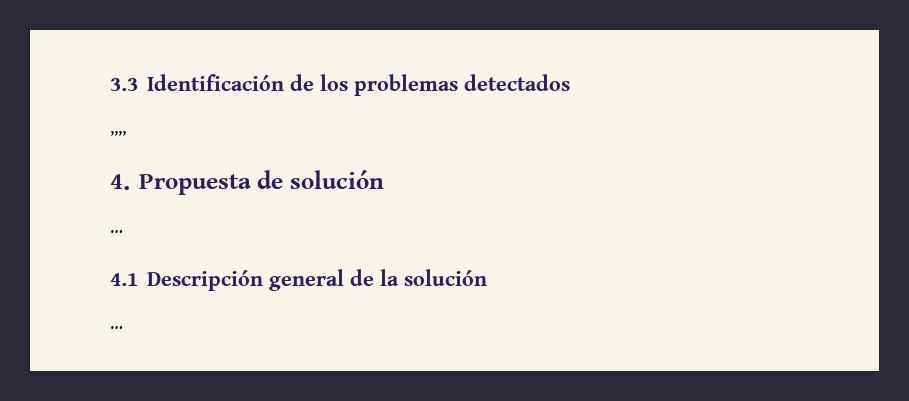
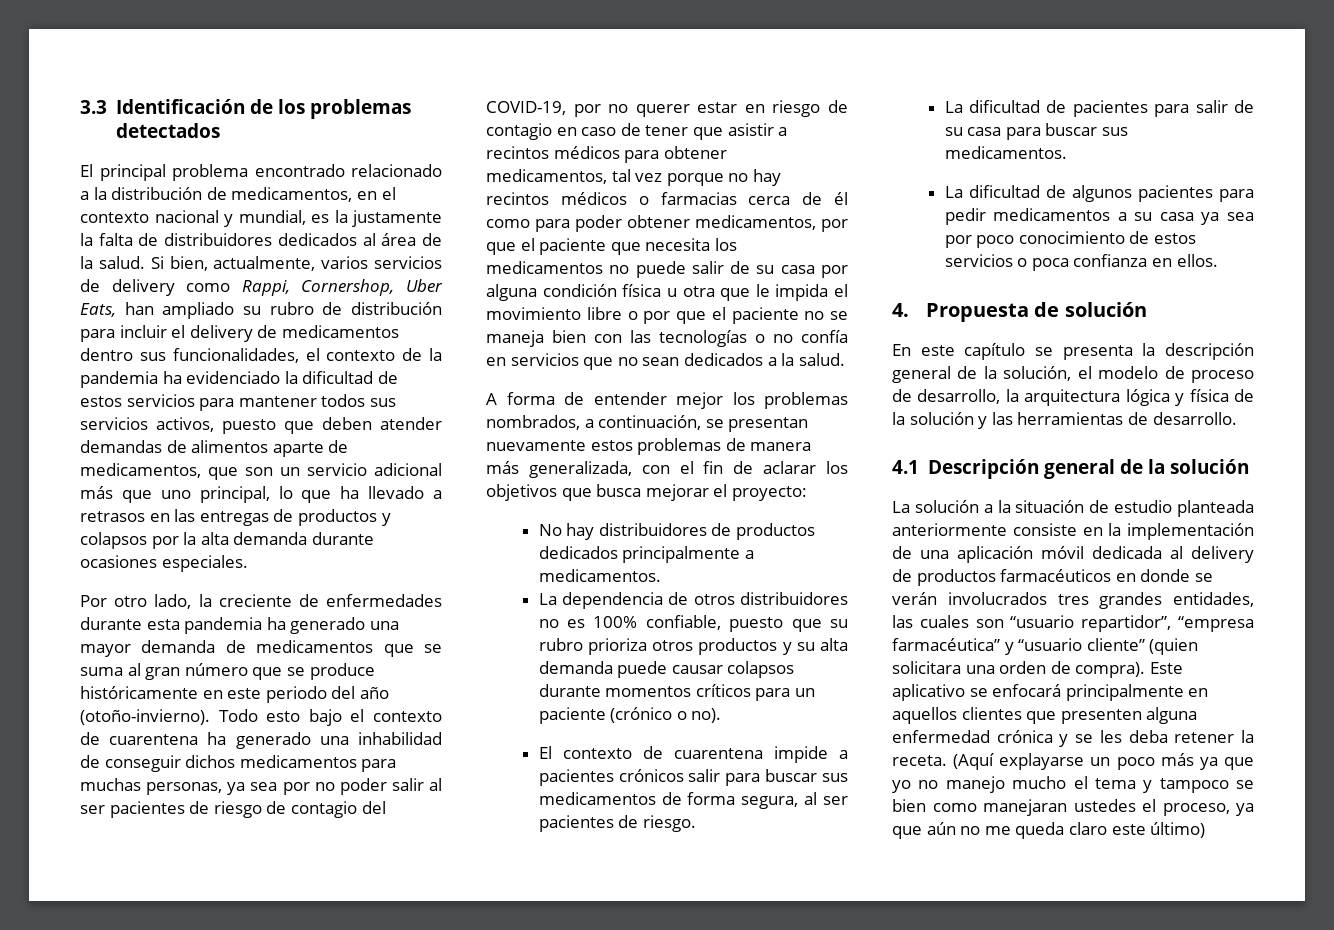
- ,,,,
+ El principal problema encontrado relacionado a la distribución de medicamentos, en el contexto nacional y mundial, es la justamente la falta de distribuidores dedicados al área de la salud. Si bien, actualmente, varios servicios de delivery como Rappi, Cornershop, Uber Eats, han ampliado su rubro de distribución para incluir el delivery de medicamentos dentro sus funcionalidades, el contexto de la pandemia ha evidenciado la dificultad de estos servicios para mantener todos sus servicios activos, puesto que deben atender demandas de alimentos aparte de medicamentos, que son un servicio adicional más que uno principal, lo que ha llevado a retrasos en las entregas de productos y colapsos por la alta demanda durante ocasiones especiales.
+ Por otro lado, la creciente de enfermedades durante esta pandemia ha generado una mayor demanda de medicamentos que se suma al gran número que se produce históricamente en este periodo del año (otoño-invierno). Todo esto bajo el contexto de cuarentena ha generado una inhabilidad de conseguir dichos medicamentos para muchas personas, ya sea por no poder salir al ser pacientes de riesgo de contagio del COVID-19, por no querer estar en riesgo de contagio en caso de tener que asistir a recintos médicos para obtener medicamentos, tal vez porque no hay recintos médicos o farmacias cerca de él como para poder obtener medicamentos, por que el paciente que necesita los medicamentos no puede salir de su casa por alguna condición física u otra que le impida el movimiento libre o por que el paciente no se maneja bien con las tecnologías o no confía en servicios que no sean dedicados a la salud.
+ A forma de entender mejor los problemas nombrados, a continuación, se presentan nuevamente estos problemas de manera más generalizada, con el fin de aclarar los objetivos que busca mejorar el proyecto:
+ No hay distribuidores de productos dedicados principalmente a medicamentos.
+ La dependencia de otros distribuidores no es 100% confiable, puesto que su rubro prioriza otros productos y su alta demanda puede causar colapsos durante momentos críticos para un paciente (crónico o no).
+ El contexto de cuarentena impide a pacientes crónicos salir para buscar sus medicamentos de forma segura, al ser pacientes de riesgo.
+ La dificultad de pacientes para salir de su casa para buscar sus medicamentos.
+ La dificultad de algunos pacientes para pedir medicamentos a su casa ya sea por poco conocimiento de estos servicios o poca confianza en ellos.
  4. Propuesta de solución
- …
+ En este capítulo se presenta la descripción general de la solución, el modelo de proceso de desarrollo, la arquitectura lógica y física de la solución y las herramientas de desarrollo.
  4.1 Descripción general de la solución
- …
+ La solución a la situación de estudio planteada anteriormente consiste en la implementación de una aplicación móvil dedicada al delivery de productos farmacéuticos en donde se verán involucrados tres grandes entidades, las cuales son “usuario repartidor”, “empresa farmacéutica” y “usuario cliente” (quien solicitara una orden de compra). Este aplicativo se enfocará principalmente en aquellos clientes que presenten alguna enfermedad crónica y se les deba retener la receta. (Aquí explayarse un poco más ya que yo no manejo mucho el tema y tampoco se bien como manejaran ustedes el proceso, ya que aún no me queda claro este último)

